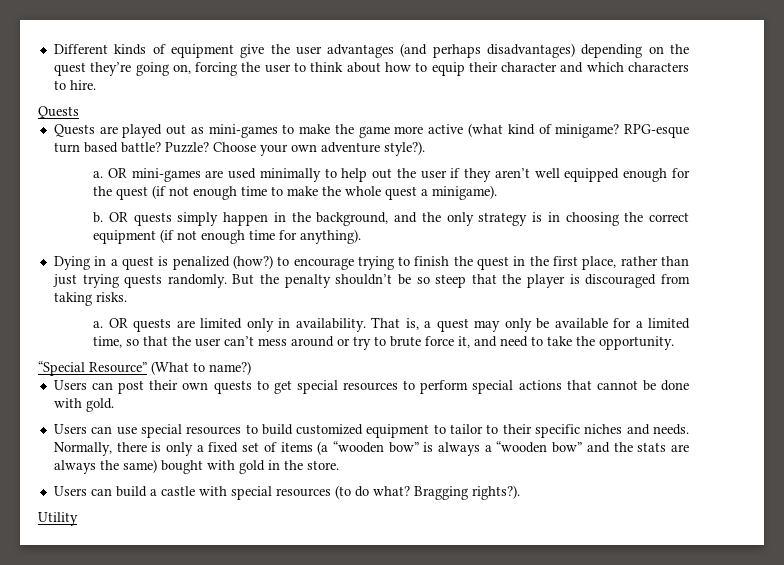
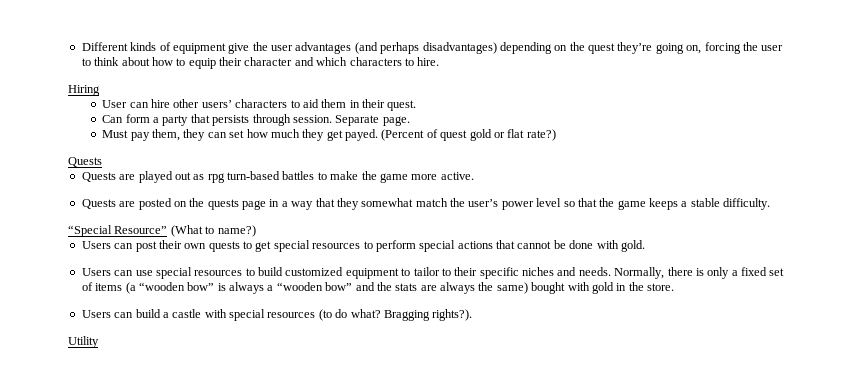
+ Hiring
+ User can hire other users’ characters to aid them in their quest.
+ Can form a party that persists through session. Separate page.
+ Must pay them, they can set how much they get payed. (Percent of quest gold or flat rate?)
- Quests are played out as mini-games to make the game more active (what kind of minigame? RPG-esque turn based battle? Puzzle? Choose your own adventure style?).
- a. OR mini-games are used minimally to help out the user if they aren’t well equipped enough for the quest (if not enough time to make the whole quest a minigame).
- b. OR quests simply happen in the background, and the only strategy is in choosing the correct equipment (if not enough time for anything).
- Dying in a quest is penalized (how?) to encourage trying to finish the quest in the first place, rather than just trying quests randomly. But the penalty shouldn’t be so steep that the player is discouraged from taking risks.
- a. OR quests are limited only in availability. That is, a quest may only be available for a limited time, so that the user can’t mess around or try to brute force it, and need to take the opportunity.
+ Quests are played out as rpg turn-based battles to make the game more active.
+ Quests are posted on the quests page in a way that they somewhat match the user’s power level so that the game keeps a stable difficulty.

